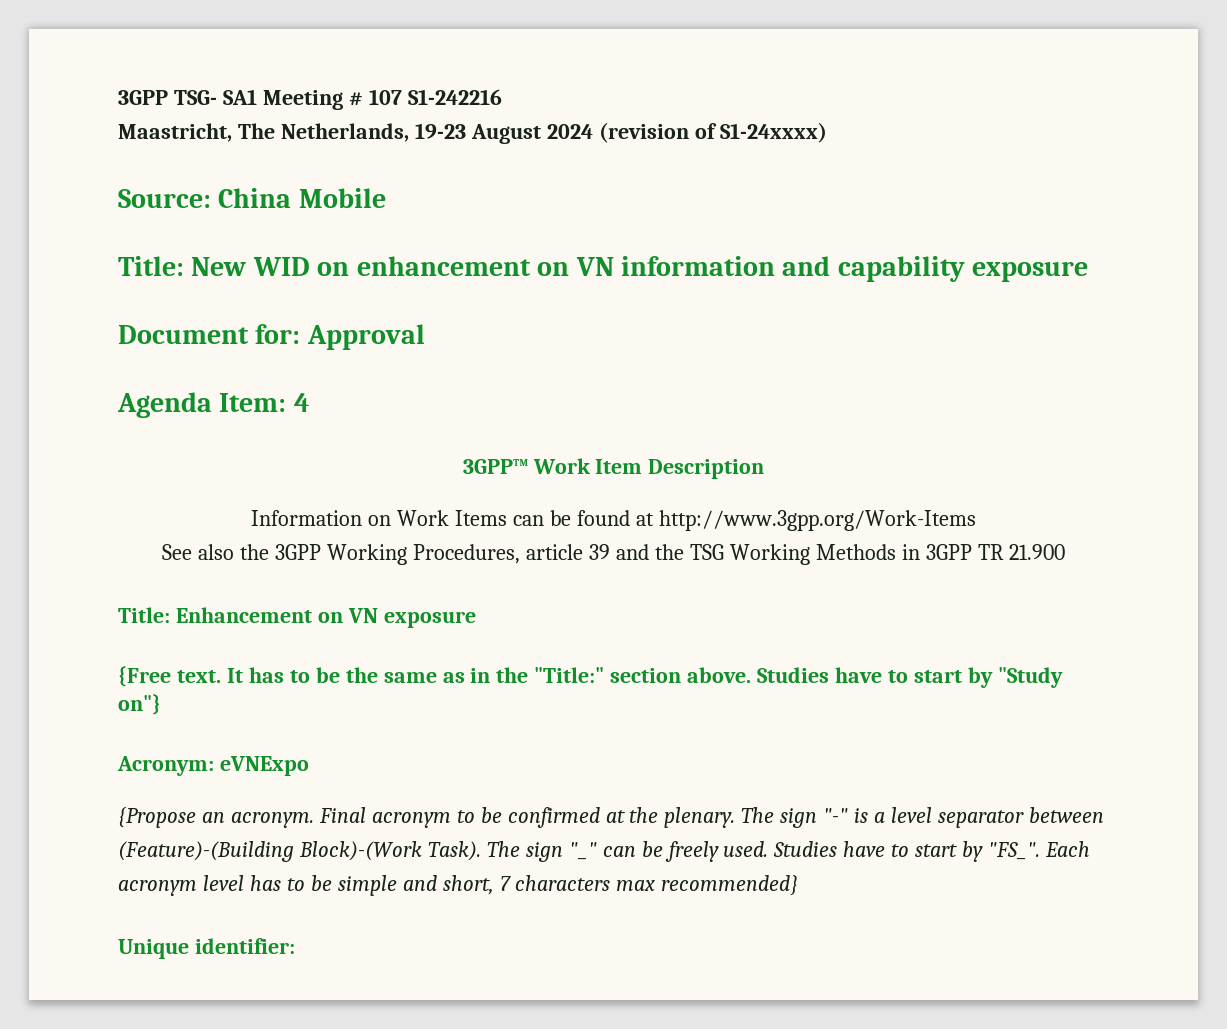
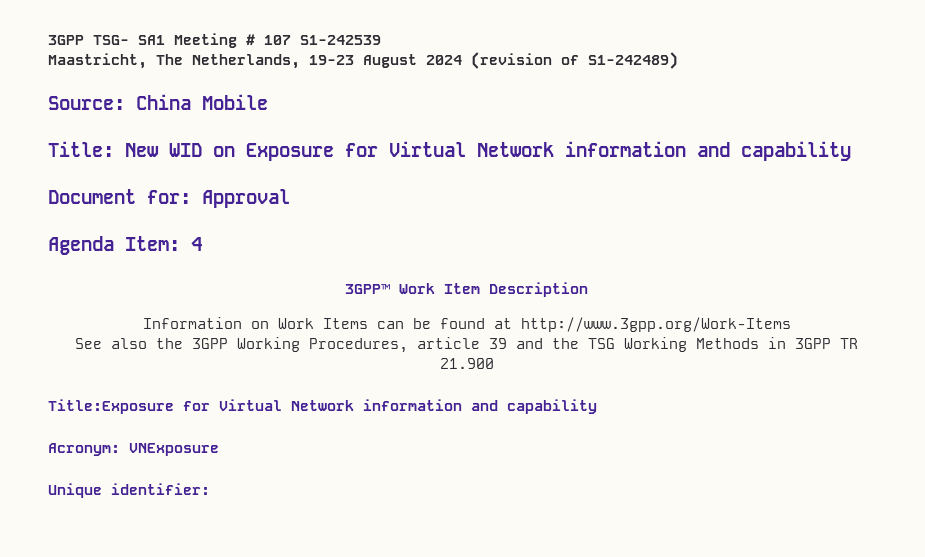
- 3GPP TSG- SA1 Meeting # 107 S1-242216
+ 3GPP TSG- SA1 Meeting # 107 S1-242539
- Maastricht, The Netherlands, 19-23 August 2024 (revision of S1-24xxxx)
+ Maastricht, The Netherlands, 19-23 August 2024 (revision of S1-242489)
- Title: New WID on enhancement on VN information and capability exposure
+ Title: New WID on Exposure for Virtual Network information and capability
- Title: Enhancement on VN exposure
- {Free text. It has to be the same as in the "Title:" section above. Studies have to start by "Study on"}
- Acronym: eVNExpo
- {Propose an acronym. Final acronym to be confirmed at the plenary. The sign "-" is a level separator between (Feature)-(Building Block)-(Work Task). The sign "_" can be freely used. Studies have to start by "FS_". Each acronym level has to be simple and short, 7 characters max recommended}
+ Title:Exposure for Virtual Network information and capability
+ Acronym: VNExposure

